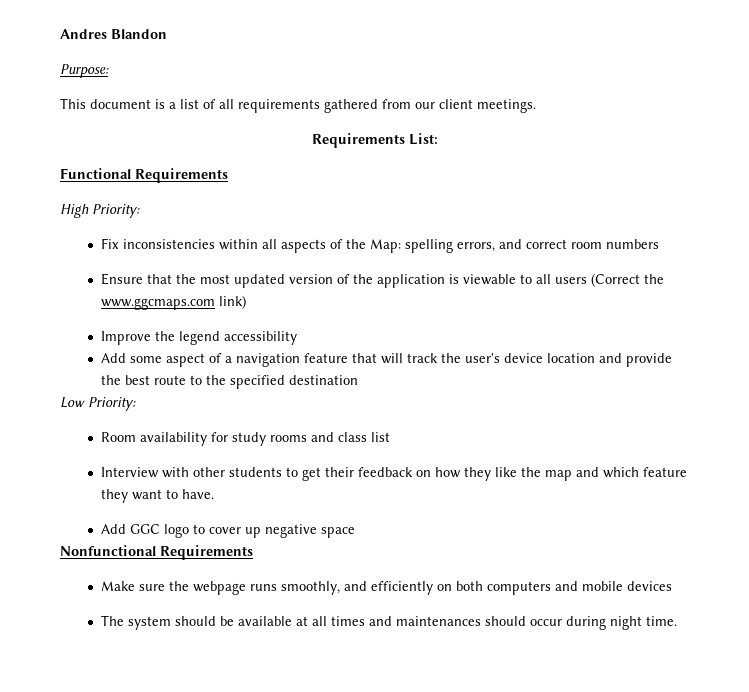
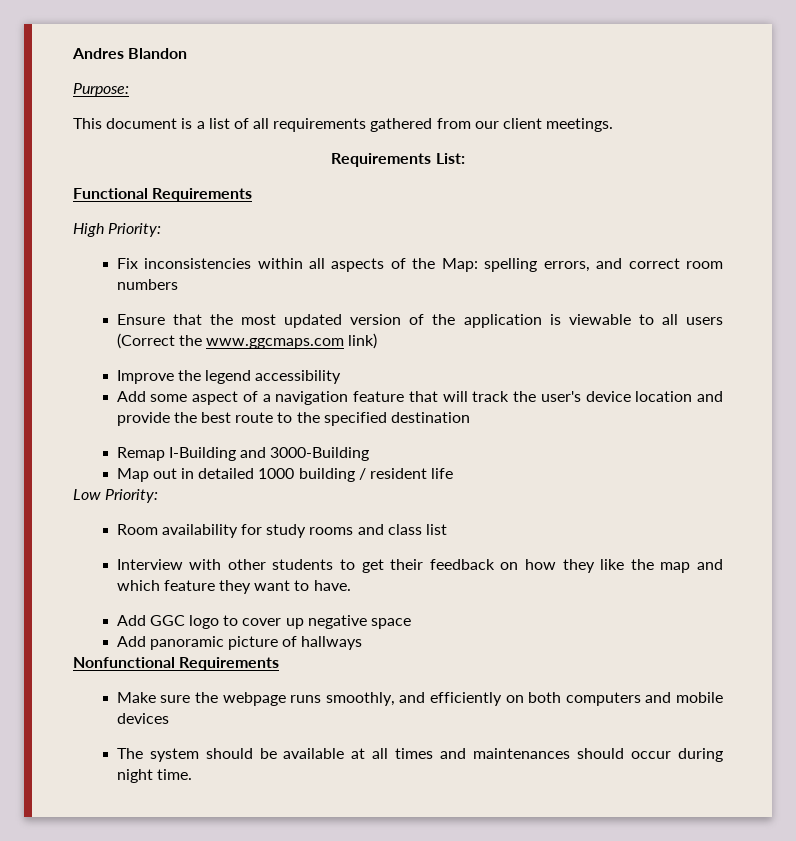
+ Remap I-Building and 3000-Building
+ Map out in detailed 1000 building / resident life
+ Add panoramic picture of hallways

